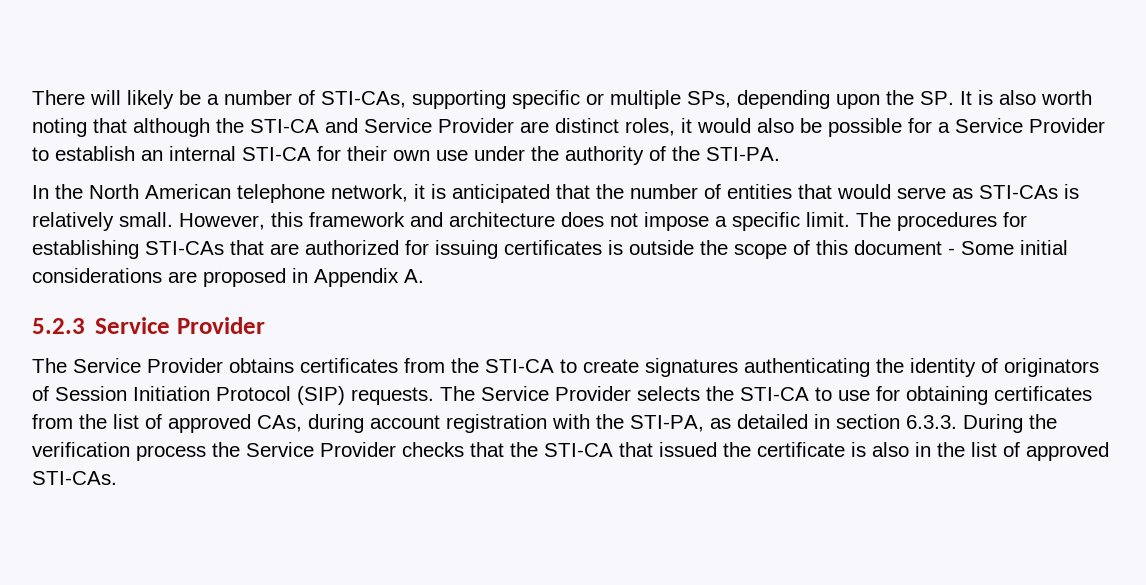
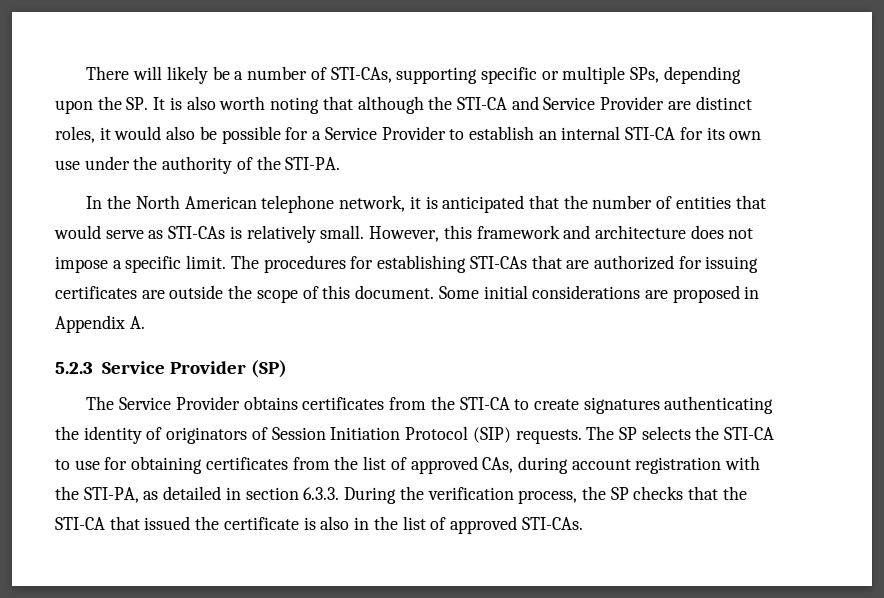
- There will likely be a number of STI-CAs, supporting specific or multiple SPs, depending upon the SP. It is also worth noting that although the STI-CA and Service Provider are distinct roles, it would also be possible for a Service Provider to establish an internal STI-CA for their own use under the authority of the STI-PA.
+ There will likely be a number of STI-CAs, supporting specific or multiple SPs, depending upon the SP. It is also worth noting that although the STI-CA and Service Provider are distinct roles, it would also be possible for a Service Provider to establish an internal STI-CA for its own use under the authority of the STI-PA.
- The procedures for establishing STI-CAs that are authorized for issuing certificates is outside the scope of this document - Some initial considerations are proposed in Appendix A.
+ The procedures for establishing STI-CAs that are authorized for issuing certificates are outside the scope of this document. Some initial considerations are proposed in Appendix A.
- 5.2.3 Service Provider
+ 5.2.3 Service Provider (SP)
- The Service Provider selects the STI-CA to use for obtaining certificates from the list of approved CAs, during account registration with the STI-PA, as detailed in section 6.3.3. During the verification process the Service Provider checks that the STI-CA that issued the certificate is also in the list of approved STI-CAs.
+ The SP selects the STI-CA to use for obtaining certificates from the list of approved CAs, during account registration with the STI-PA, as detailed in section 6.3.3. During the verification process, the SP checks that the STI-CA that issued the certificate is also in the list of approved STI-CAs.

